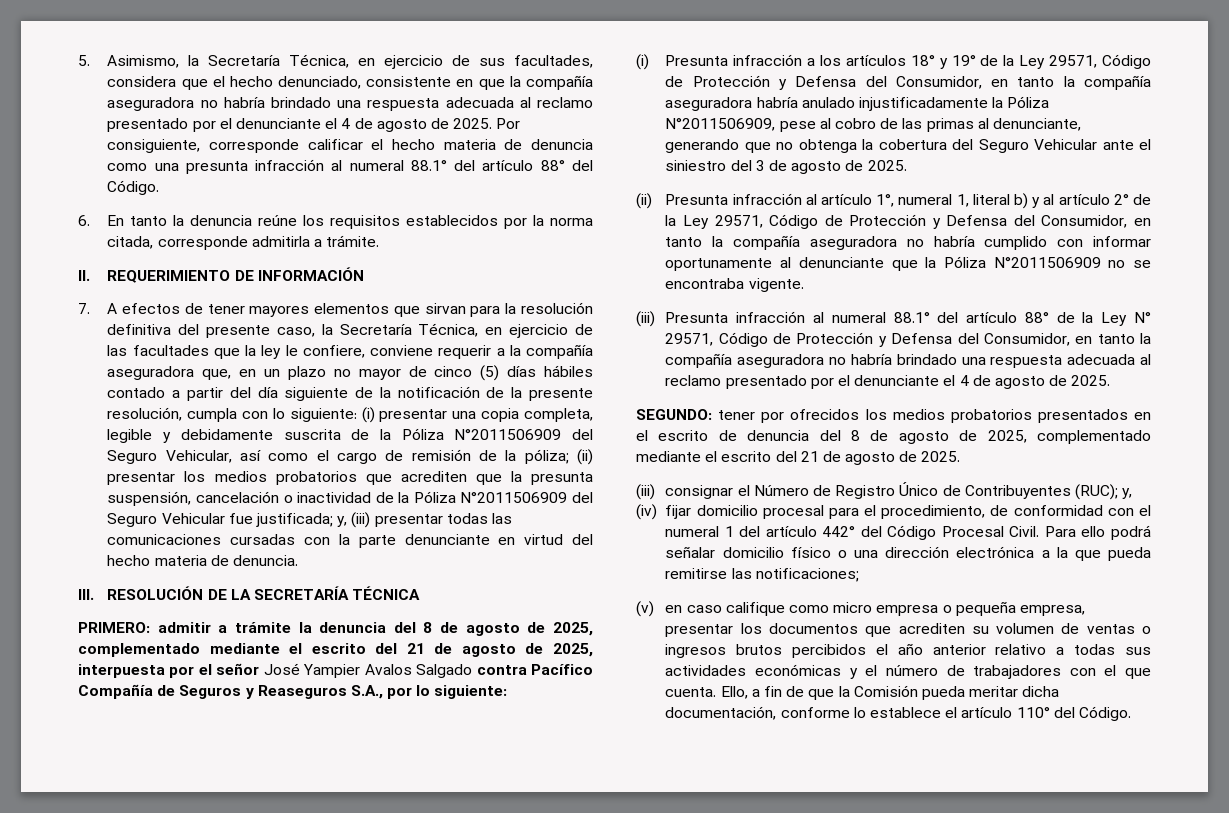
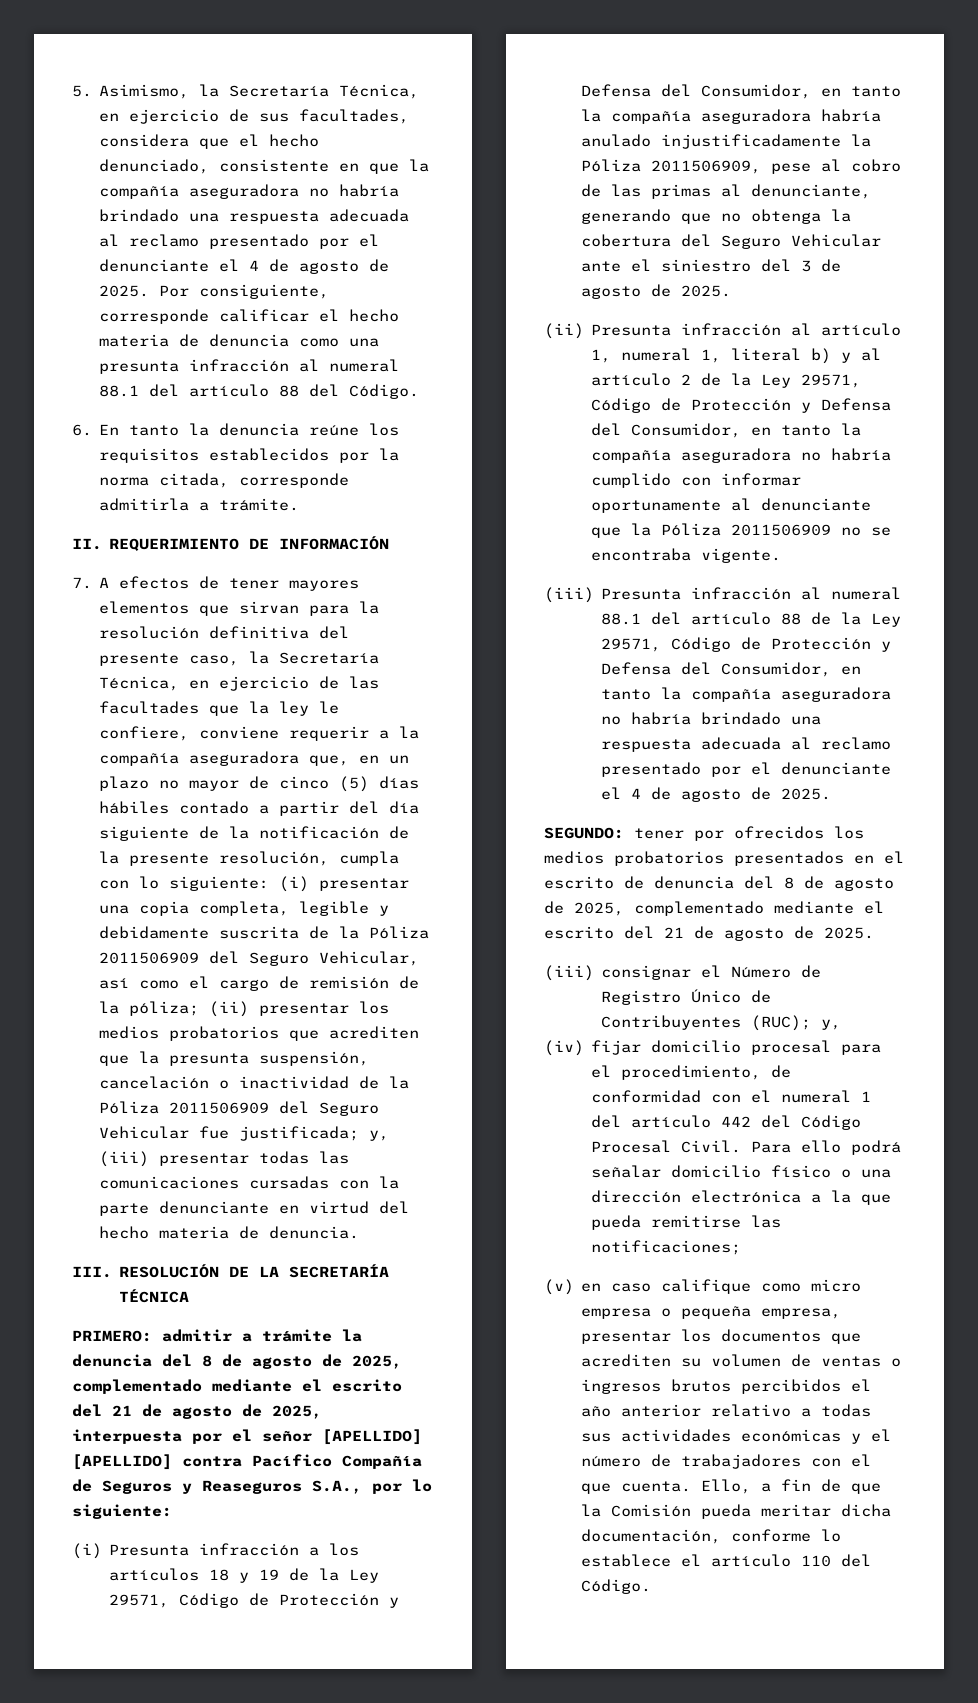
- Por consiguiente, corresponde calificar el hecho materia de denuncia como una presunta infracción al numeral 88.1° del artículo 88° del Código.
+ Por consiguiente, corresponde calificar el hecho materia de denuncia como una presunta infracción al numeral 88.1 del artículo 88 del Código.
- (i) presentar una copia completa, legible y debidamente suscrita de la Póliza N°2011506909 del Seguro Vehicular, así como el cargo de remisión de la póliza;
+ (i) presentar una copia completa, legible y debidamente suscrita de la Póliza 2011506909 del Seguro Vehicular, así como el cargo de remisión de la póliza;
- (ii) presentar los medios probatorios que acrediten que la presunta suspensión, cancelación o inactividad de la Póliza N°2011506909 del Seguro Vehicular fue justificada;
+ (ii) presentar los medios probatorios que acrediten que la presunta suspensión, cancelación o inactividad de la Póliza 2011506909 del Seguro Vehicular fue justificada;
- PRIMERO: admitir a trámite la denuncia del 8 de agosto de 2025, complementado mediante el escrito del 21 de agosto de 2025, interpuesta por el señor José Yampier Avalos Salgado contra Pacífico Compañía de Seguros y Reaseguros S.A., por lo siguiente:
+ PRIMERO: admitir a trámite la denuncia del 8 de agosto de 2025, complementado mediante el escrito del 21 de agosto de 2025, interpuesta por el señor [APELLIDO] [APELLIDO] contra Pacífico Compañía de Seguros y Reaseguros S.A., por lo siguiente:
- (i) Presunta infracción a los artículos 18° y 19° de la Ley 29571, Código de Protección y Defensa del Consumidor, en tanto la compañía aseguradora habría anulado injustificadamente la Póliza N°2011506909, pese al cobro de las primas al denunciante, generando que no obtenga la cobertura del Seguro Vehicular ante el siniestro del 3 de agosto de 2025.
+ (i) Presunta infracción a los artículos 18 y 19 de la Ley 29571, Código de Protección y Defensa del Consumidor, en tanto la compañía aseguradora habría anulado injustificadamente la Póliza 2011506909, pese al cobro de las primas al denunciante, generando que no obtenga la cobertura del Seguro Vehicular ante el siniestro del 3 de agosto de 2025.
- (ii) Presunta infracción al artículo 1°, numeral 1, literal b) y al artículo 2° de la Ley 29571, Código de Protección y Defensa del Consumidor, en tanto la compañía aseguradora no habría cumplido con informar oportunamente al denunciante que la Póliza N°2011506909 no se encontraba vigente.
+ (ii) Presunta infracción al artículo 1, numeral 1, literal b) y al artículo 2 de la Ley 29571, Código de Protección y Defensa del Consumidor, en tanto la compañía aseguradora no habría cumplido con informar oportunamente al denunciante que la Póliza 2011506909 no se encontraba vigente.
- (iii) Presunta infracción al numeral 88.1° del artículo 88° de la Ley N° 29571, Código de Protección y Defensa del Consumidor, en tanto la compañía aseguradora no habría brindado una respuesta adecuada al reclamo presentado por el denunciante el 4 de agosto de 2025.
+ (iii) Presunta infracción al numeral 88.1 del artículo 88 de la Ley 29571, Código de Protección y Defensa del Consumidor, en tanto la compañía aseguradora no habría brindado una respuesta adecuada al reclamo presentado por el denunciante el 4 de agosto de 2025.
- (iv) fijar domicilio procesal para el procedimiento, de conformidad con el numeral 1 del artículo 442° del Código Procesal Civil.
+ (iv) fijar domicilio procesal para el procedimiento, de conformidad con el numeral 1 del artículo 442 del Código Procesal Civil.
- Ello, a fin de que la Comisión pueda meritar dicha documentación, conforme lo establece el artículo 110° del Código.
+ Ello, a fin de que la Comisión pueda meritar dicha documentación, conforme lo establece el artículo 110 del Código.

